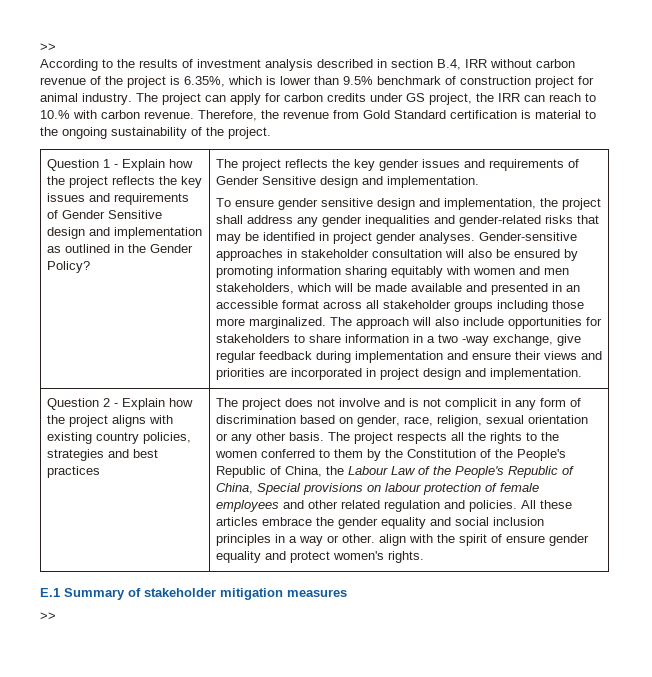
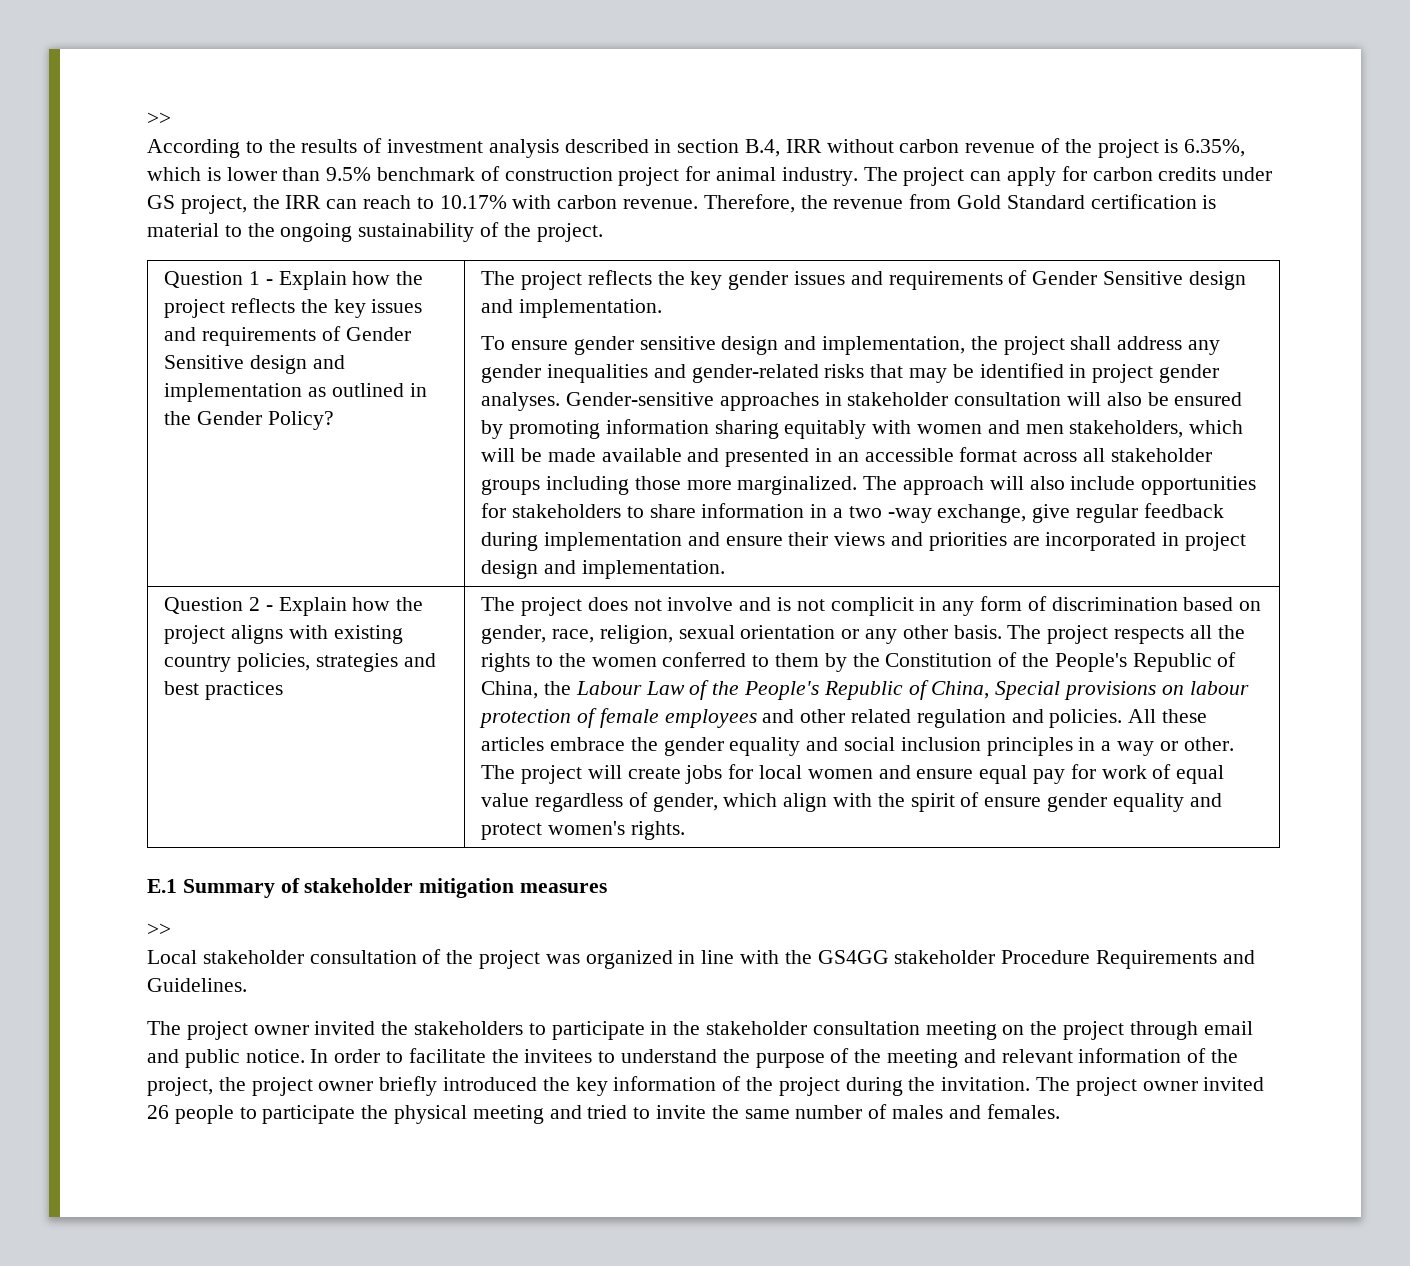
- The project can apply for carbon credits under GS project, the IRR can reach to 10.% with carbon revenue.
+ The project can apply for carbon credits under GS project, the IRR can reach to 10.17% with carbon revenue.
- All these articles embrace the gender equality and social inclusion principles in a way or other. align with the spirit of ensure gender equality and protect women's rights.
+ All these articles embrace the gender equality and social inclusion principles in a way or other. The project will create jobs for local women and ensure equal pay for work of equal value regardless of gender, which align with the spirit of ensure gender equality and protect women's rights.
+ Local stakeholder consultation of the project was organized in line with the GS4GG stakeholder Procedure Requirements and Guidelines.
+ The project owner invited the stakeholders to participate in the stakeholder consultation meeting on the project through email and public notice. In order to facilitate the invitees to understand the purpose of the meeting and relevant information of the project, the project owner briefly introduced the key information of the project during the invitation. The project owner invited 26 people to participate the physical meeting and tried to invite the same number of males and females.

